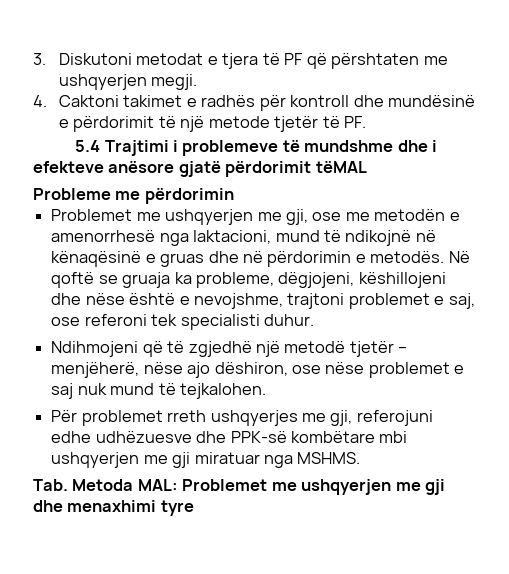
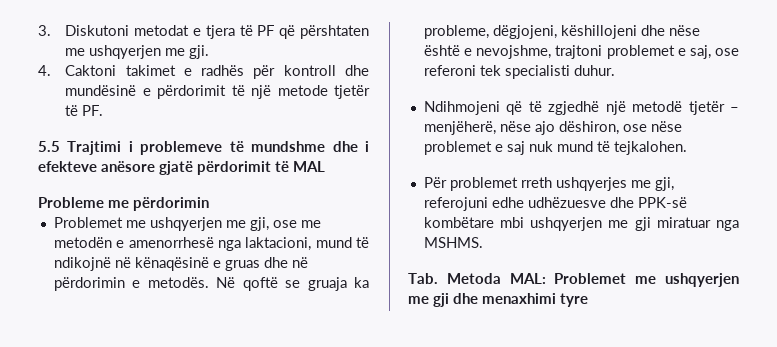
- 3. Diskutoni metodat e tjera të PF që përshtaten me ushqyerjen megji.
+ 3. Diskutoni metodat e tjera të PF që përshtaten me ushqyerjen me gji.
- 5.4 Trajtimi i problemeve të mundshme dhe i efekteve anësore gjatë përdorimit tëMAL
+ 5.5 Trajtimi i problemeve të mundshme dhe i efekteve anësore gjatë përdorimit të MAL

